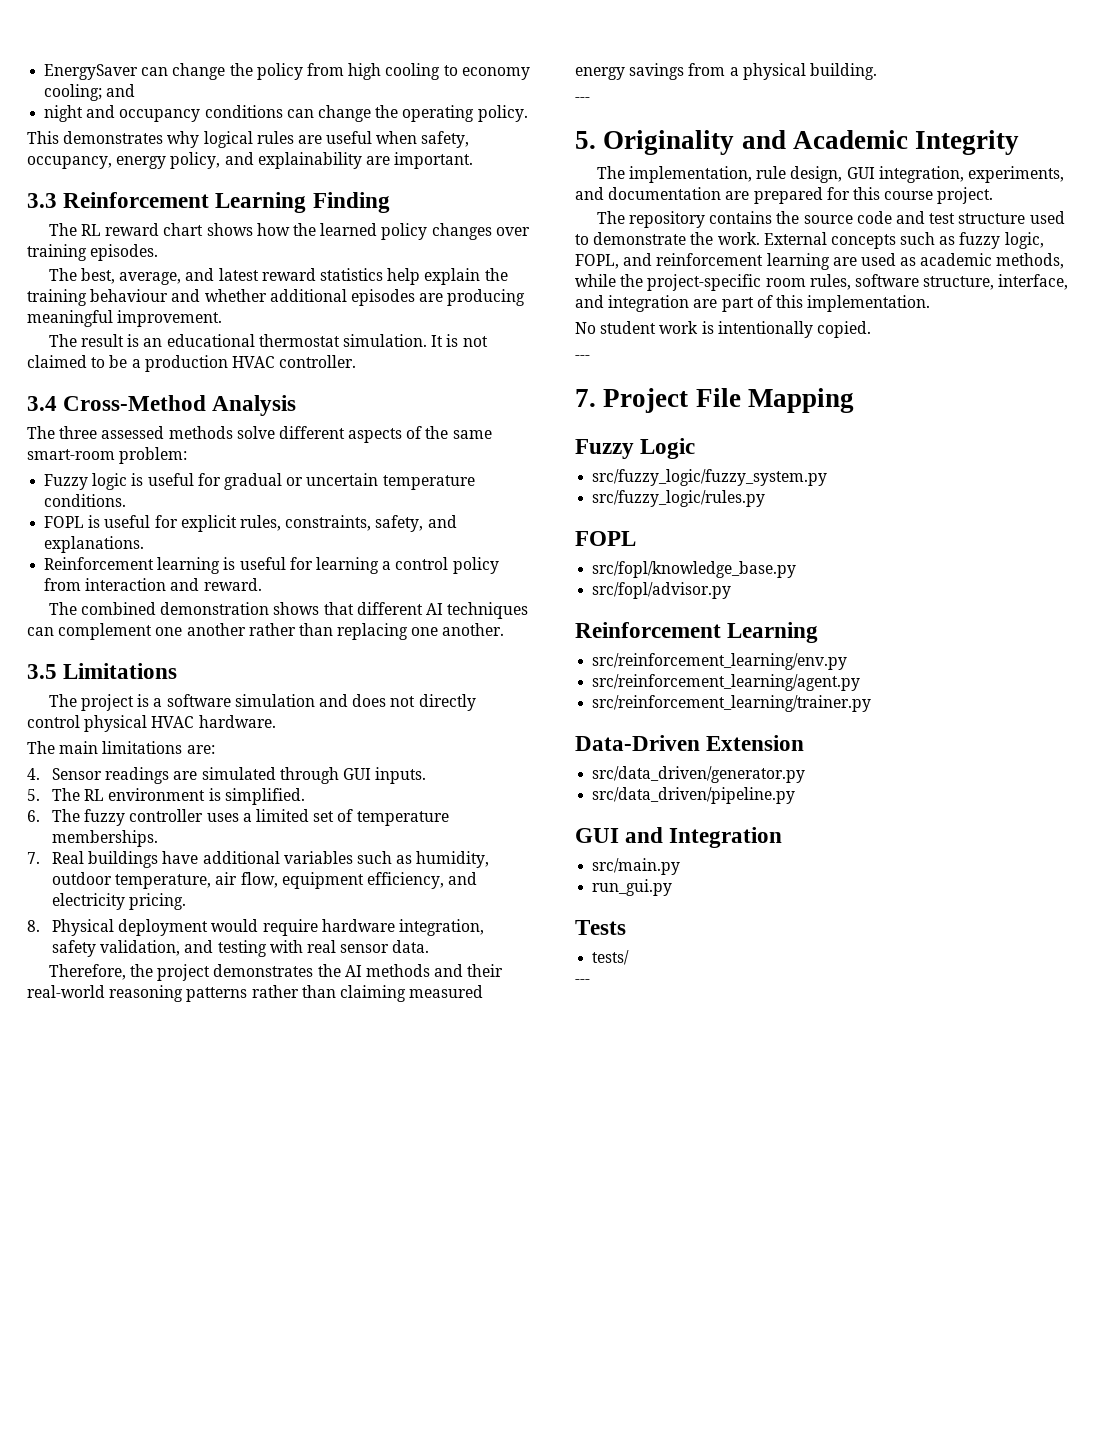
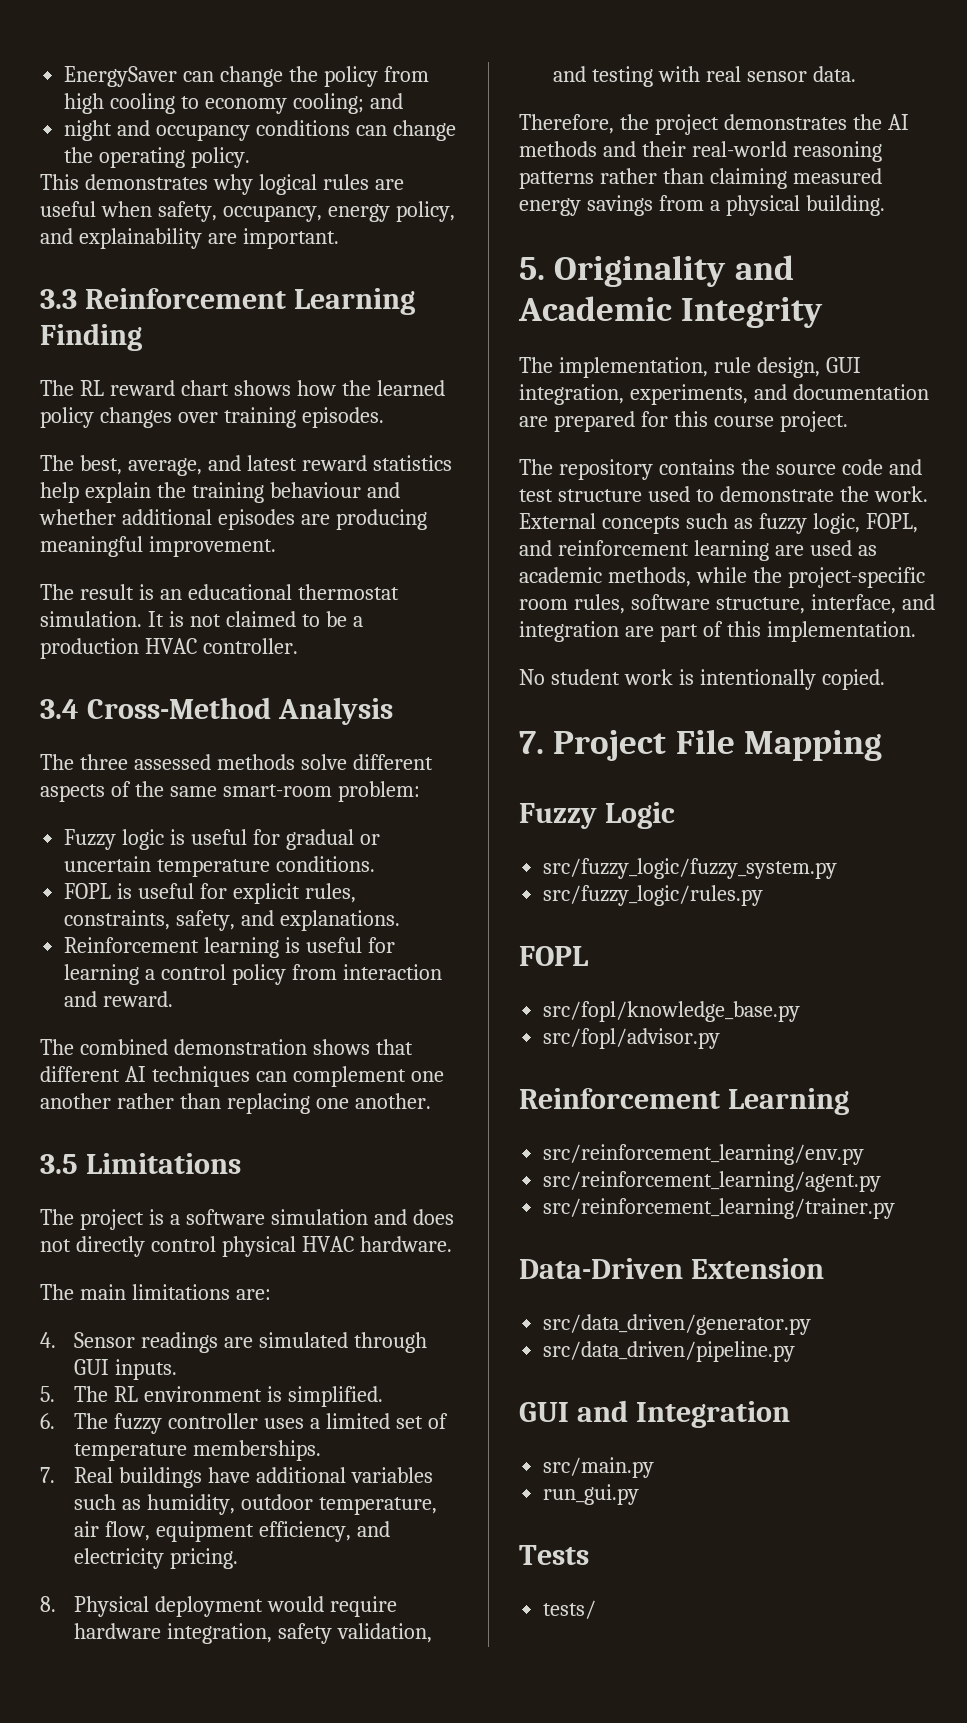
  Therefore, the project demonstrates the AI methods and their real-world reasoning patterns rather than claiming measured energy savings from a physical building.
- ---
  No student work is intentionally copied.
- ---
  tests/
- ---

